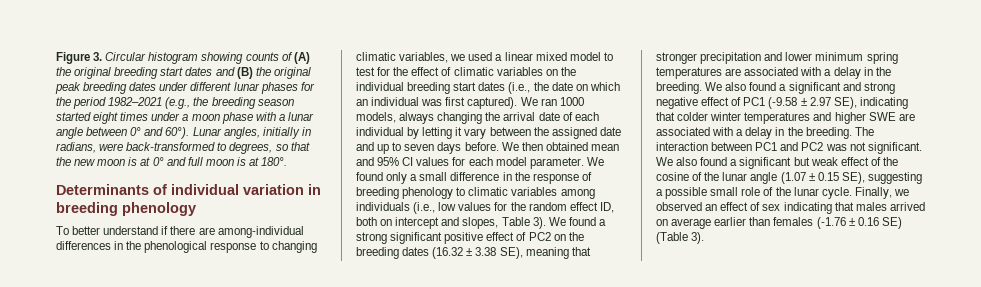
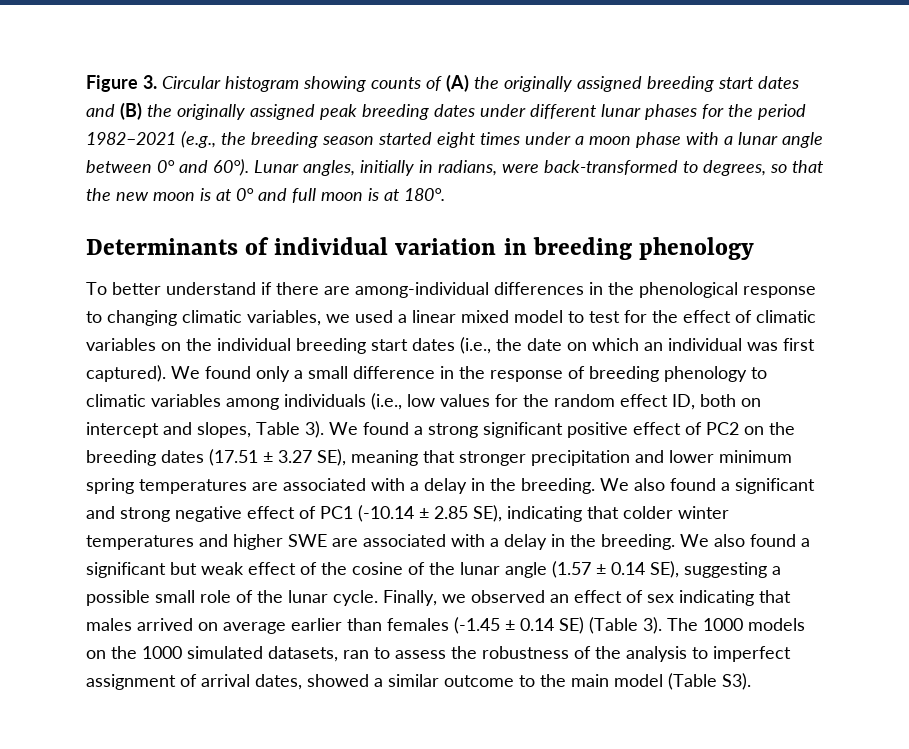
- Figure 3. Circular histogram showing counts of (A) the original breeding start dates and (B) the original peak breeding dates under different lunar phases for the period 1982–2021 (e.g., the breeding season started eight times under a moon phase with a lunar angle between 0° and 60°).
+ Figure 3. Circular histogram showing counts of (A) the originally assigned breeding start dates and (B) the originally assigned peak breeding dates under different lunar phases for the period 1982–2021 (e.g., the breeding season started eight times under a moon phase with a lunar angle between 0° and 60°).
- We ran 1000 models, always changing the arrival date of each individual by letting it vary between the assigned date and up to seven days before. We then obtained mean and 95% CI values for each model parameter. We found only a small difference in the response of breeding phenology to climatic variables among individuals (i.e., low values for the random effect ID, both on intercept and slopes, Table 3).
+ We found only a small difference in the response of breeding phenology to climatic variables among individuals (i.e., low values for the random effect ID, both on intercept and slopes, Table 3).
- We found a strong significant positive effect of PC2 on the breeding dates (16.32 ± 3.38 SE), meaning that stronger precipitation and lower minimum spring temperatures are associated with a delay in the breeding.
+ We found a strong significant positive effect of PC2 on the breeding dates (17.51 ± 3.27 SE), meaning that stronger precipitation and lower minimum spring temperatures are associated with a delay in the breeding.
- We also found a significant and strong negative effect of PC1 (-9.58 ± 2.97 SE), indicating that colder winter temperatures and higher SWE are associated with a delay in the breeding.
+ We also found a significant and strong negative effect of PC1 (-10.14 ± 2.85 SE), indicating that colder winter temperatures and higher SWE are associated with a delay in the breeding.
- The interaction between PC1 and PC2 was not significant.
- We also found a significant but weak effect of the cosine of the lunar angle (1.07 ± 0.15 SE), suggesting a possible small role of the lunar cycle.
+ We also found a significant but weak effect of the cosine of the lunar angle (1.57 ± 0.14 SE), suggesting a possible small role of the lunar cycle.
- Finally, we observed an effect of sex indicating that males arrived on average earlier than females (-1.76 ± 0.16 SE) (Table 3).
+ Finally, we observed an effect of sex indicating that males arrived on average earlier than females (-1.45 ± 0.14 SE) (Table 3). The 1000 models on the 1000 simulated datasets, ran to assess the robustness of the analysis to imperfect assignment of arrival dates, showed a similar outcome to the main model (Table S3).

